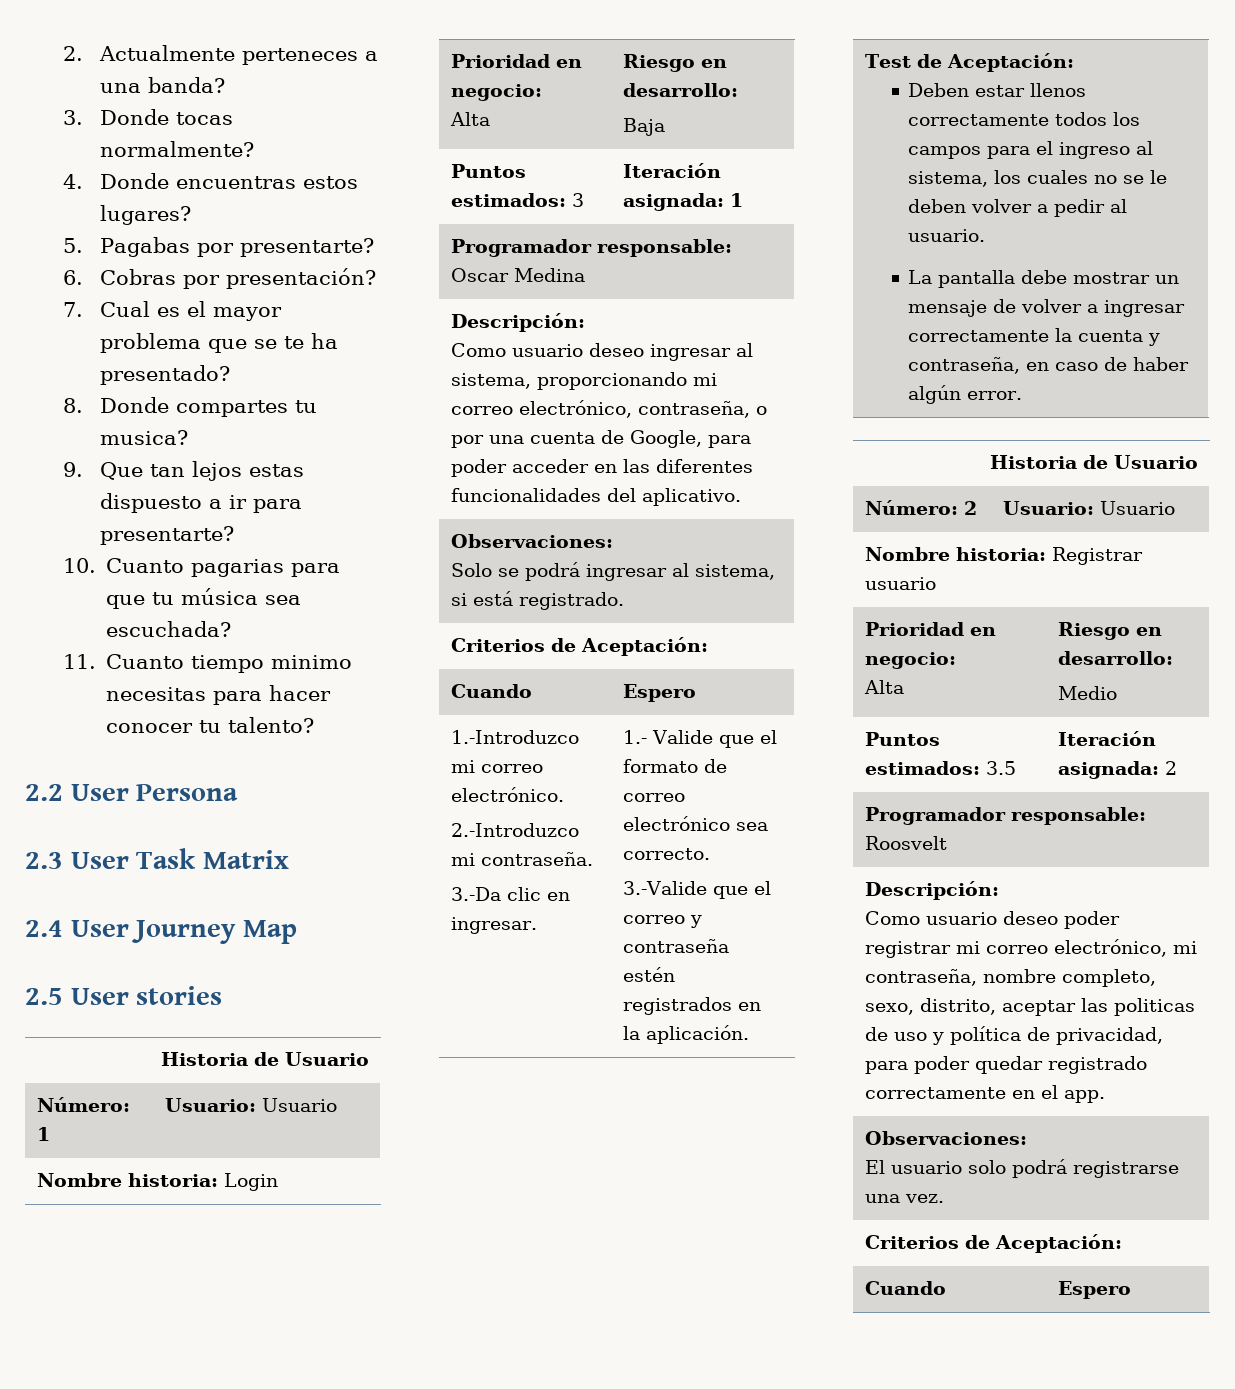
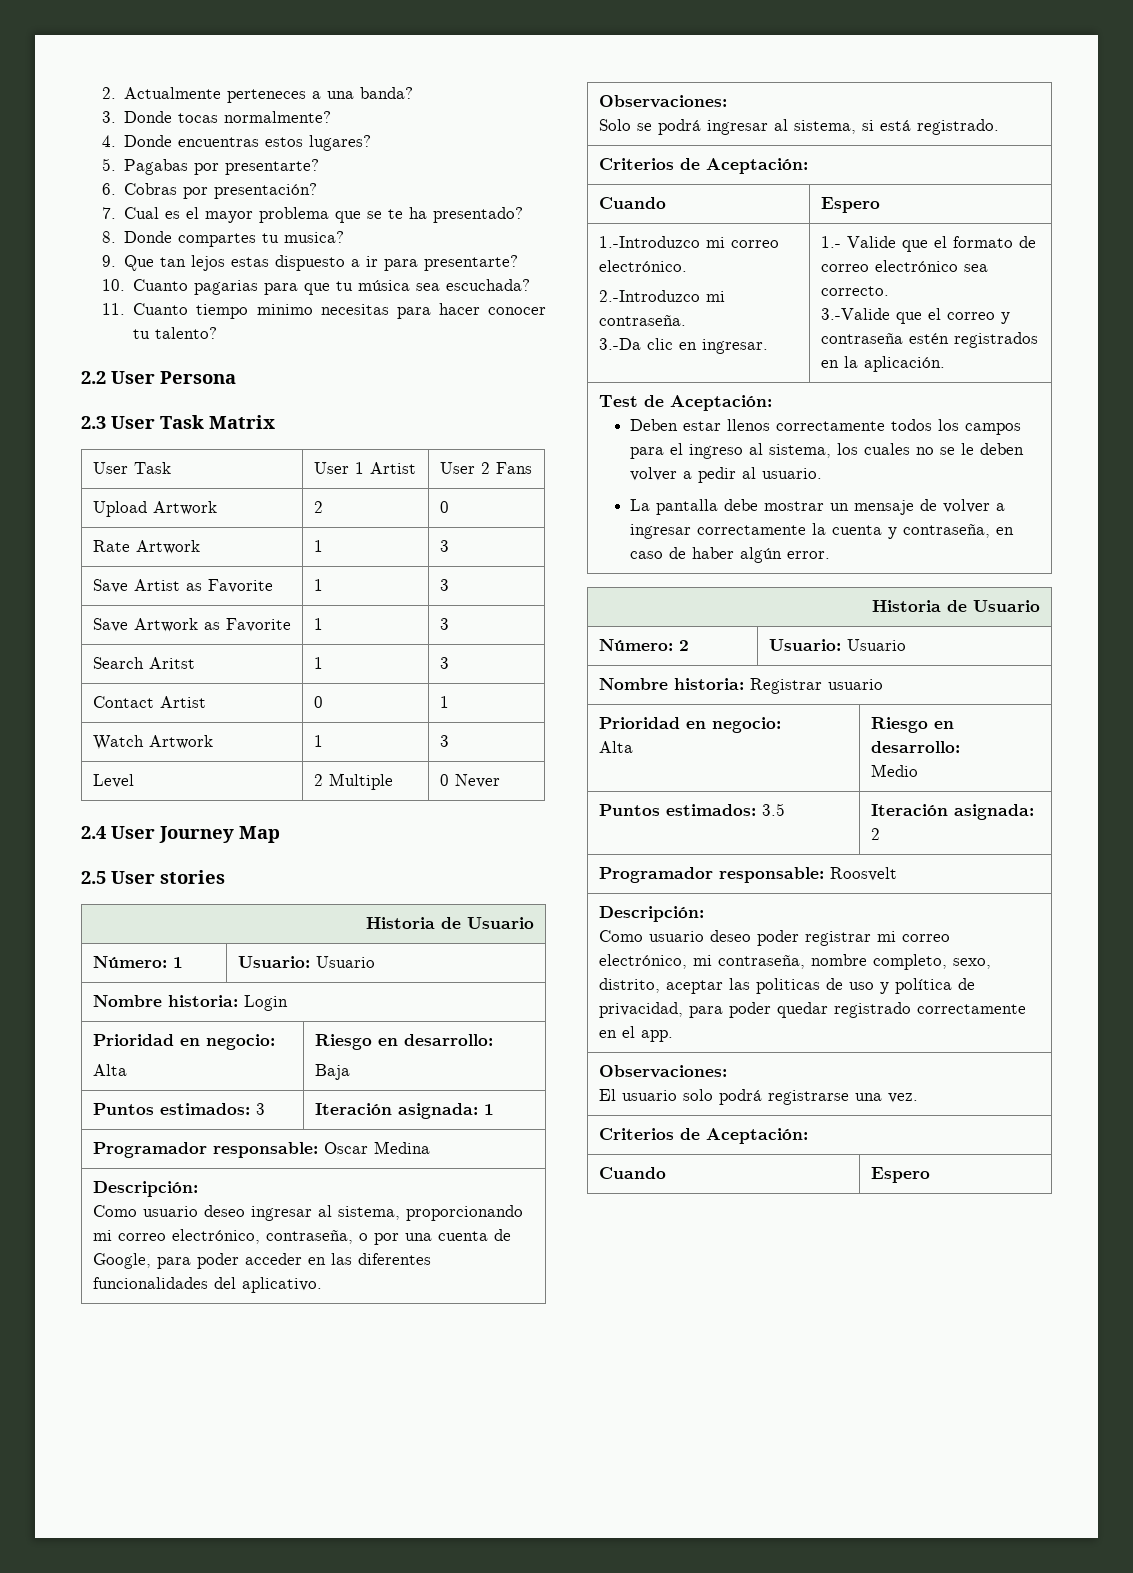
+ User Task | User 1 Artist | User 2 Fans
+ Upload Artwork | 2 | 0
+ Rate Artwork | 1 | 3
+ Save Artist as Favorite | 1 | 3
+ Save Artwork as Favorite | 1 | 3
+ Search Aritst | 1 | 3
+ Contact Artist | 0 | 1
+ Watch Artwork | 1 | 3
+ Level | 2 Multiple | 0 Never

